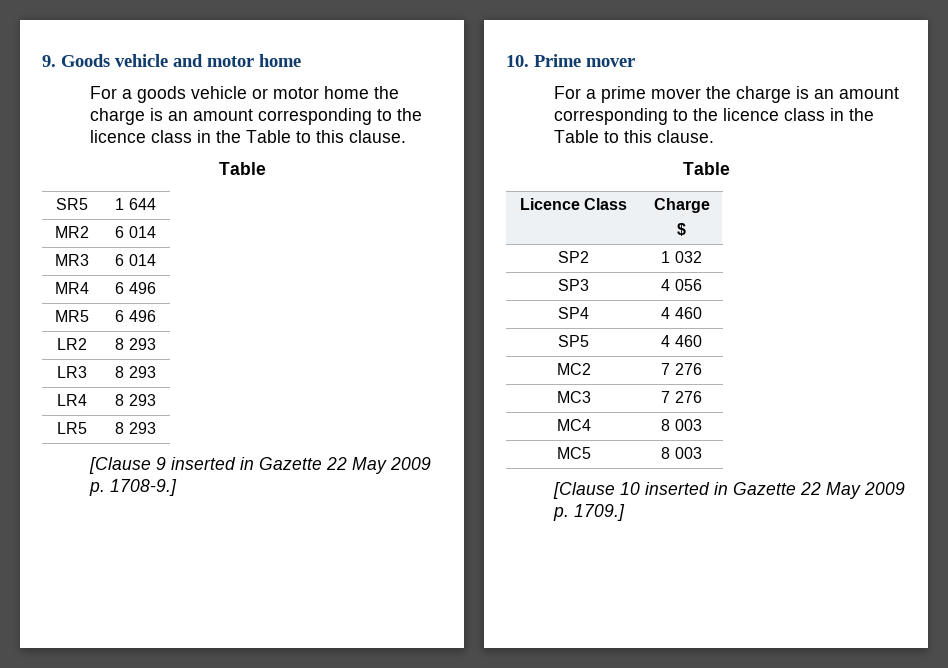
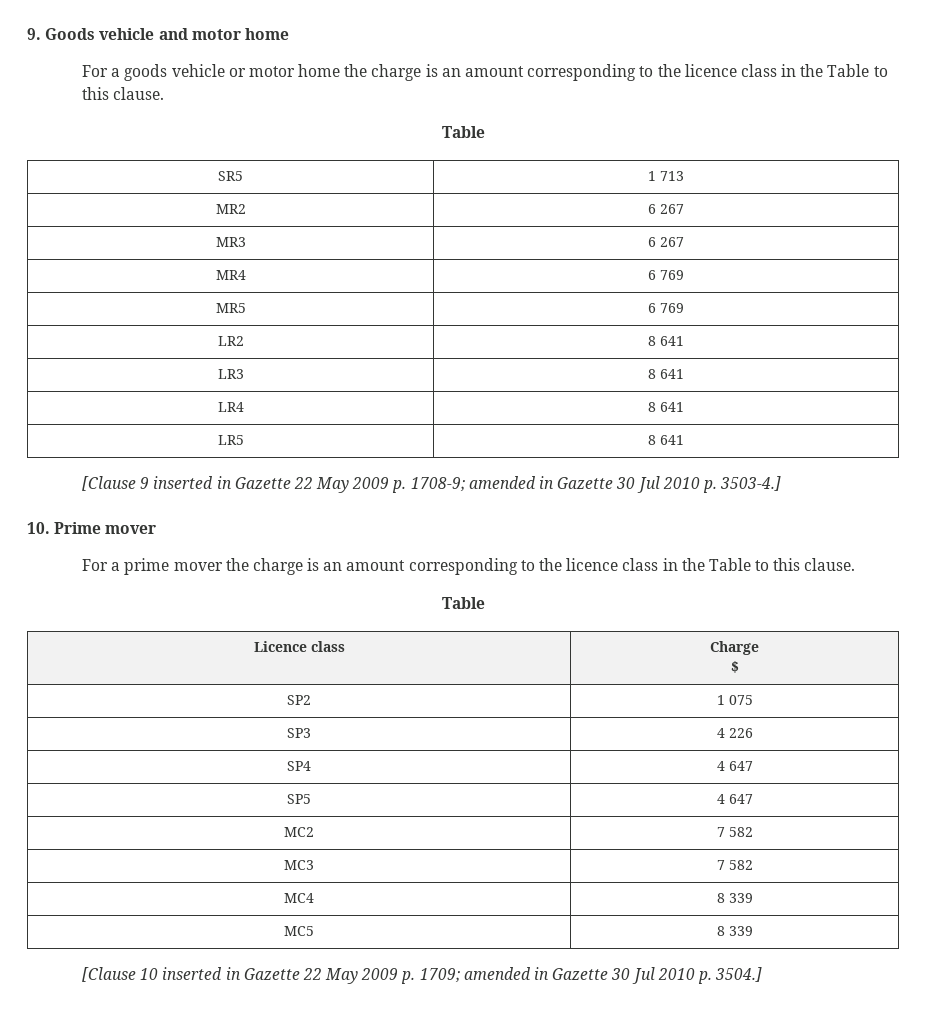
- SR5 | 1 644
+ SR5 | 1 713
- MR2 | 6 014
+ MR2 | 6 267
- MR3 | 6 014
+ MR3 | 6 267
- MR4 | 6 496
+ MR4 | 6 769
- MR5 | 6 496
+ MR5 | 6 769
- LR2 | 8 293
+ LR2 | 8 641
- LR3 | 8 293
+ LR3 | 8 641
- LR4 | 8 293
+ LR4 | 8 641
- LR5 | 8 293
+ LR5 | 8 641
- [Clause 9 inserted in Gazette 22 May 2009 p. 1708-9.]
+ [Clause 9 inserted in Gazette 22 May 2009 p. 1708-9; amended in Gazette 30 Jul 2010 p. 3503-4.]
- Licence Class | Charge
+ Licence class | Charge
- SP2 | 1 032
+ SP2 | 1 075
- SP3 | 4 056
+ SP3 | 4 226
- SP4 | 4 460
+ SP4 | 4 647
- SP5 | 4 460
+ SP5 | 4 647
- MC2 | 7 276
+ MC2 | 7 582
- MC3 | 7 276
+ MC3 | 7 582
- MC4 | 8 003
+ MC4 | 8 339
- MC5 | 8 003
+ MC5 | 8 339
- [Clause 10 inserted in Gazette 22 May 2009 p. 1709.]
+ [Clause 10 inserted in Gazette 22 May 2009 p. 1709; amended in Gazette 30 Jul 2010 p. 3504.]

